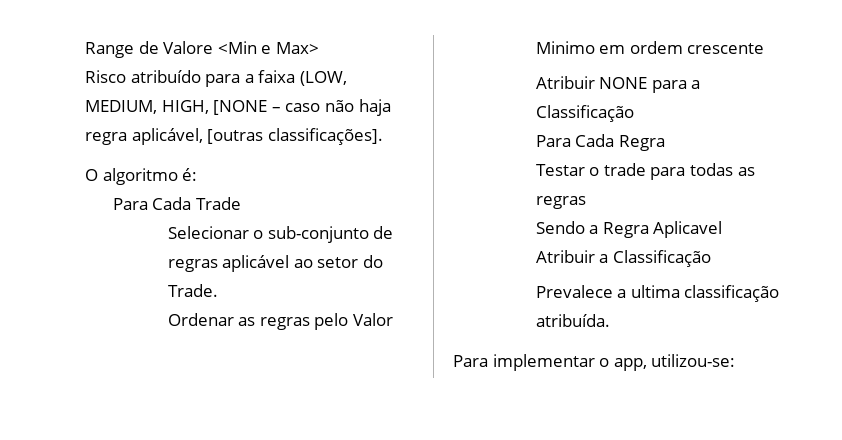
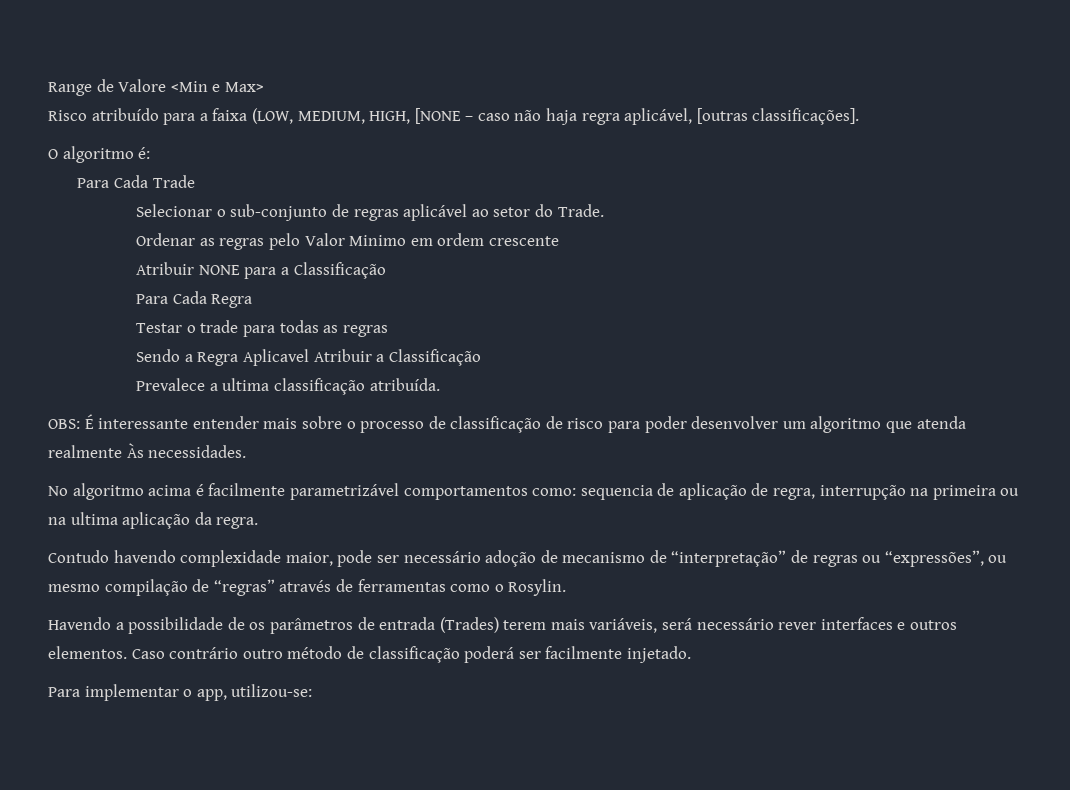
+ OBS: É interessante entender mais sobre o processo de classificação de risco para poder desenvolver um algoritmo que atenda realmente Às necessidades.
+ No algoritmo acima é facilmente parametrizável comportamentos como: sequencia de aplicação de regra, interrupção na primeira ou na ultima aplicação da regra.
+ Contudo havendo complexidade maior, pode ser necessário adoção de mecanismo de “interpretação” de regras ou “expressões”, ou mesmo compilação de “regras” através de ferramentas como o Rosylin.
+ Havendo a possibilidade de os parâmetros de entrada (Trades) terem mais variáveis, será necessário rever interfaces e outros elementos. Caso contrário outro método de classificação poderá ser facilmente injetado.

